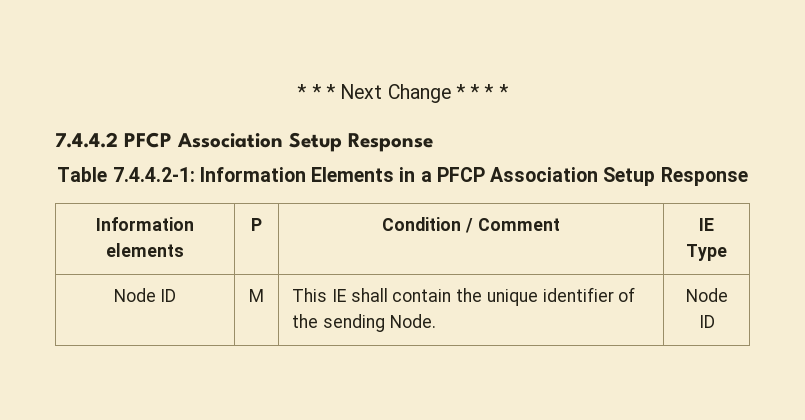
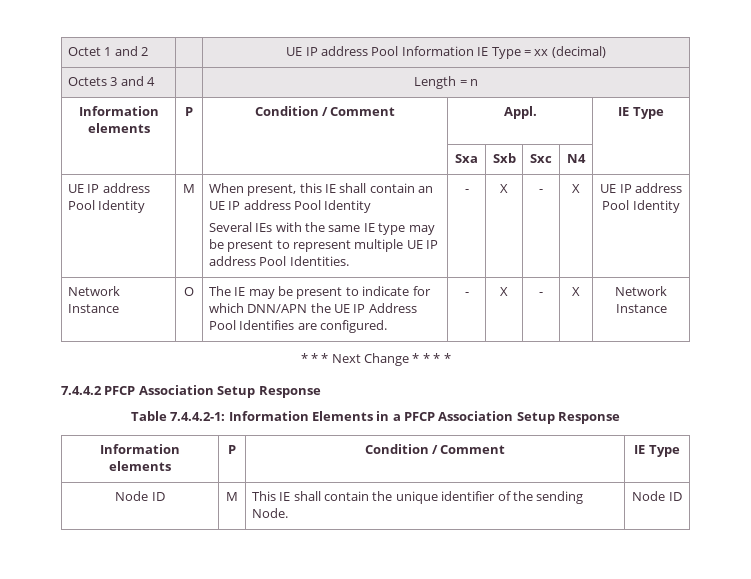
+ Octet 1 and 2 | | UE IP address Pool Information IE Type = xx (decimal)
+ Octets 3 and 4 | | Length = n
+ Information elements | P | Condition / Comment | Appl. | IE Type
+ | | | Sxa | Sxb | Sxc | N4 |
+ UE IP address Pool Identity | M | When present, this IE shall contain an UE IP address Pool Identity
+ Several IEs with the same IE type may be present to represent multiple UE IP address Pool Identities. | - | X | - | X | UE IP address Pool Identity
+ Network Instance | O | The IE may be present to indicate for which DNN/APN the UE IP Address Pool Identifies are configured. | - | X | - | X | Network Instance

